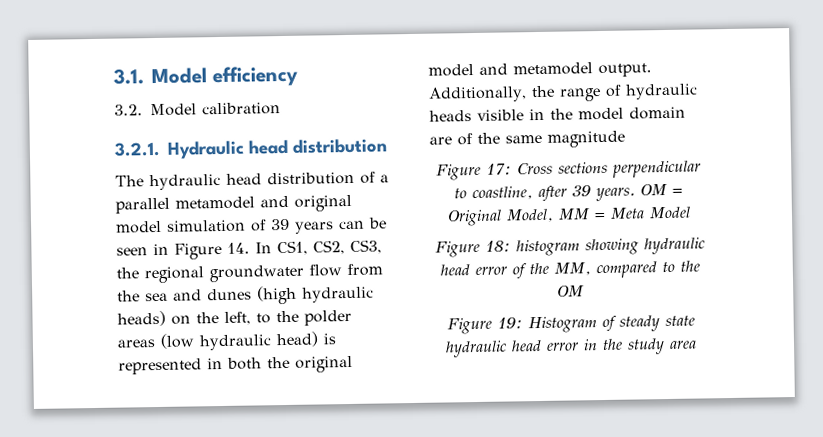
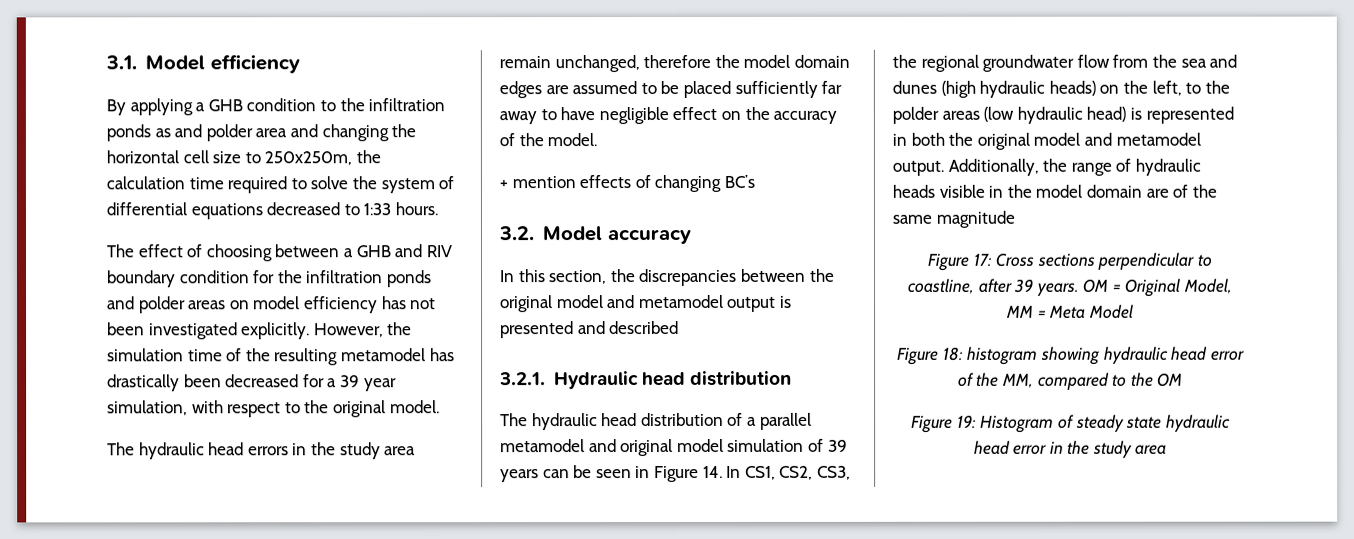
- 3.2. Model calibration
+ By applying a GHB condition to the infiltration ponds as and polder area and changing the horizontal cell size to 250x250m, the calculation time required to solve the system of differential equations decreased to 1:33 hours.
+ The effect of choosing between a GHB and RIV boundary condition for the infiltration ponds and polder areas on model efficiency has not been investigated explicitly. However, the simulation time of the resulting metamodel has drastically been decreased for a 39 year simulation, with respect to the original model.
+ The hydraulic head errors in the study area remain unchanged, therefore the model domain edges are assumed to be placed sufficiently far away to have negligible effect on the accuracy of the model.
+ + mention effects of changing BC’s
+ 3.2. Model accuracy
+ In this section, the discrepancies between the original model and metamodel output is presented and described

